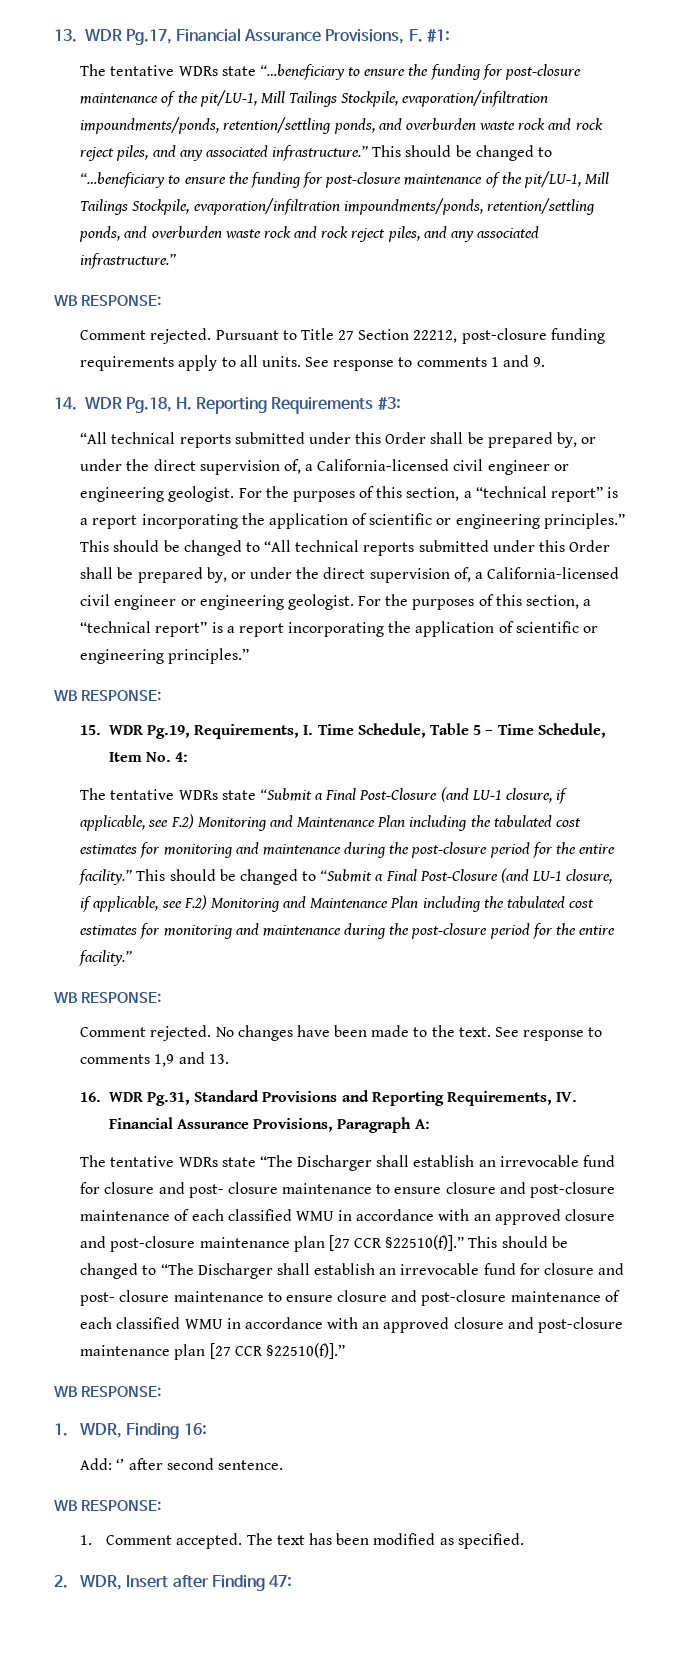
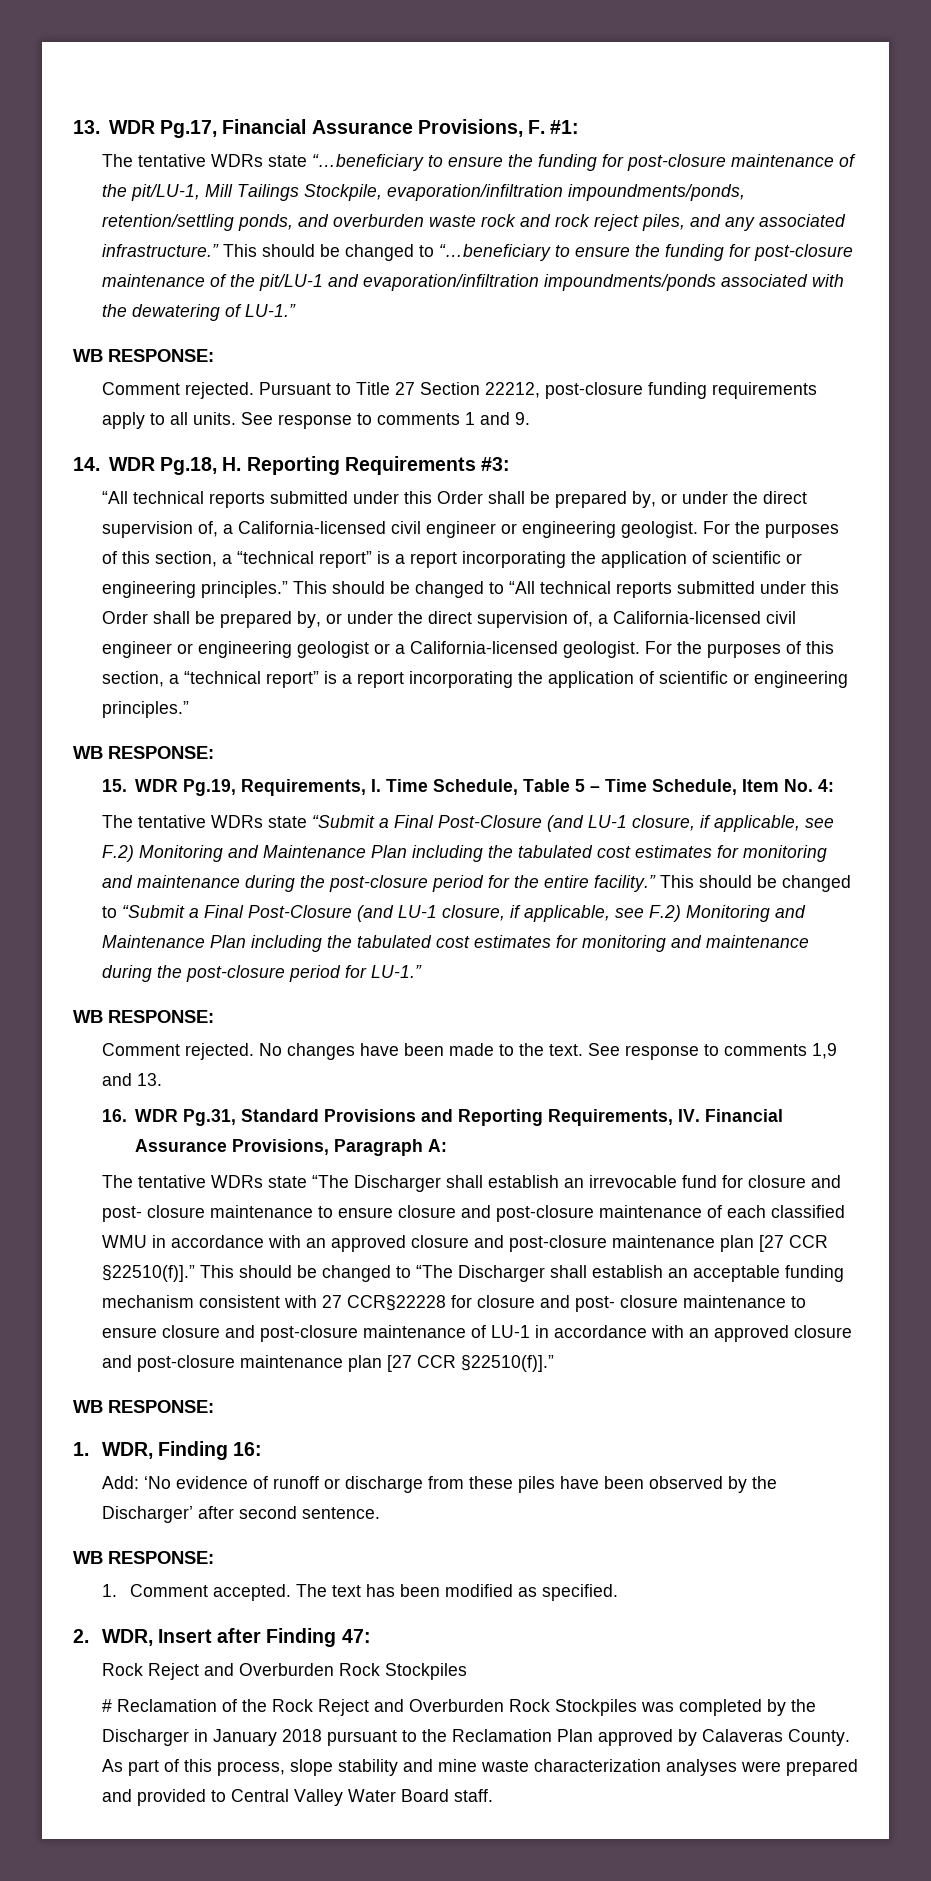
- This should be changed to “…beneficiary to ensure the funding for post-closure maintenance of the pit/LU-1, Mill Tailings Stockpile, evaporation/infiltration impoundments/ponds, retention/settling ponds, and overburden waste rock and rock reject piles, and any associated infrastructure.”
+ This should be changed to “…beneficiary to ensure the funding for post-closure maintenance of the pit/LU-1 and evaporation/infiltration impoundments/ponds associated with the dewatering of LU-1.”
- This should be changed to “All technical reports submitted under this Order shall be prepared by, or under the direct supervision of, a California-licensed civil engineer or engineering geologist.
+ This should be changed to “All technical reports submitted under this Order shall be prepared by, or under the direct supervision of, a California-licensed civil engineer or engineering geologist or a California-licensed geologist.
- This should be changed to “Submit a Final Post-Closure (and LU-1 closure, if applicable, see F.2) Monitoring and Maintenance Plan including the tabulated cost estimates for monitoring and maintenance during the post-closure period for the entire facility.”
+ This should be changed to “Submit a Final Post-Closure (and LU-1 closure, if applicable, see F.2) Monitoring and Maintenance Plan including the tabulated cost estimates for monitoring and maintenance during the post-closure period for LU-1.”
- This should be changed to “The Discharger shall establish an irrevocable fund for closure and post- closure maintenance to ensure closure and post-closure maintenance of each classified WMU in accordance with an approved closure and post-closure maintenance plan [27 CCR §22510(f)].”
+ This should be changed to “The Discharger shall establish an acceptable funding mechanism consistent with 27 CCR§22228 for closure and post- closure maintenance to ensure closure and post-closure maintenance of LU-1 in accordance with an approved closure and post-closure maintenance plan [27 CCR §22510(f)].”
- Add: ‘’ after second sentence.
+ Add: ‘No evidence of runoff or discharge from these piles have been observed by the Discharger’ after second sentence.
  2. WDR, Insert after Finding 47:
+ Rock Reject and Overburden Rock Stockpiles
+ # Reclamation of the Rock Reject and Overburden Rock Stockpiles was completed by the Discharger in January 2018 pursuant to the Reclamation Plan approved by Calaveras County. As part of this process, slope stability and mine waste characterization analyses were prepared and provided to Central Valley Water Board staff.

